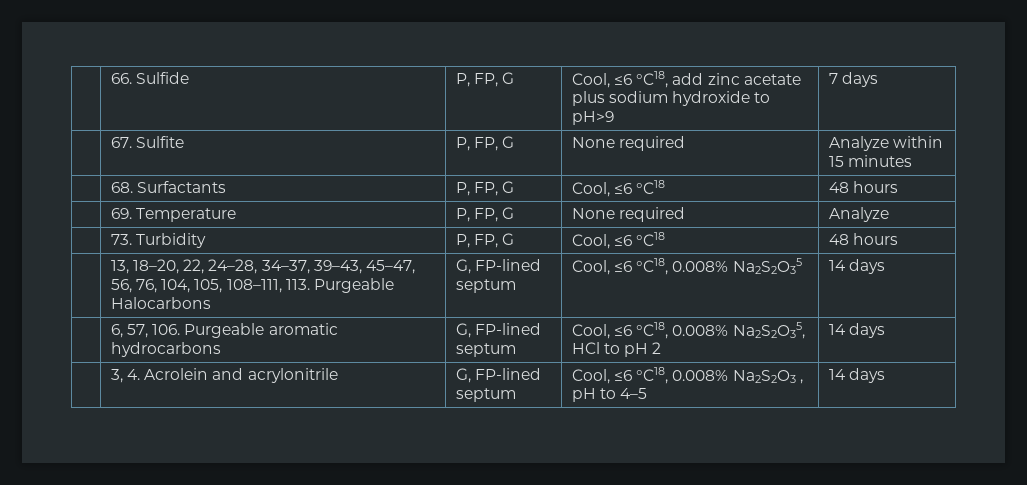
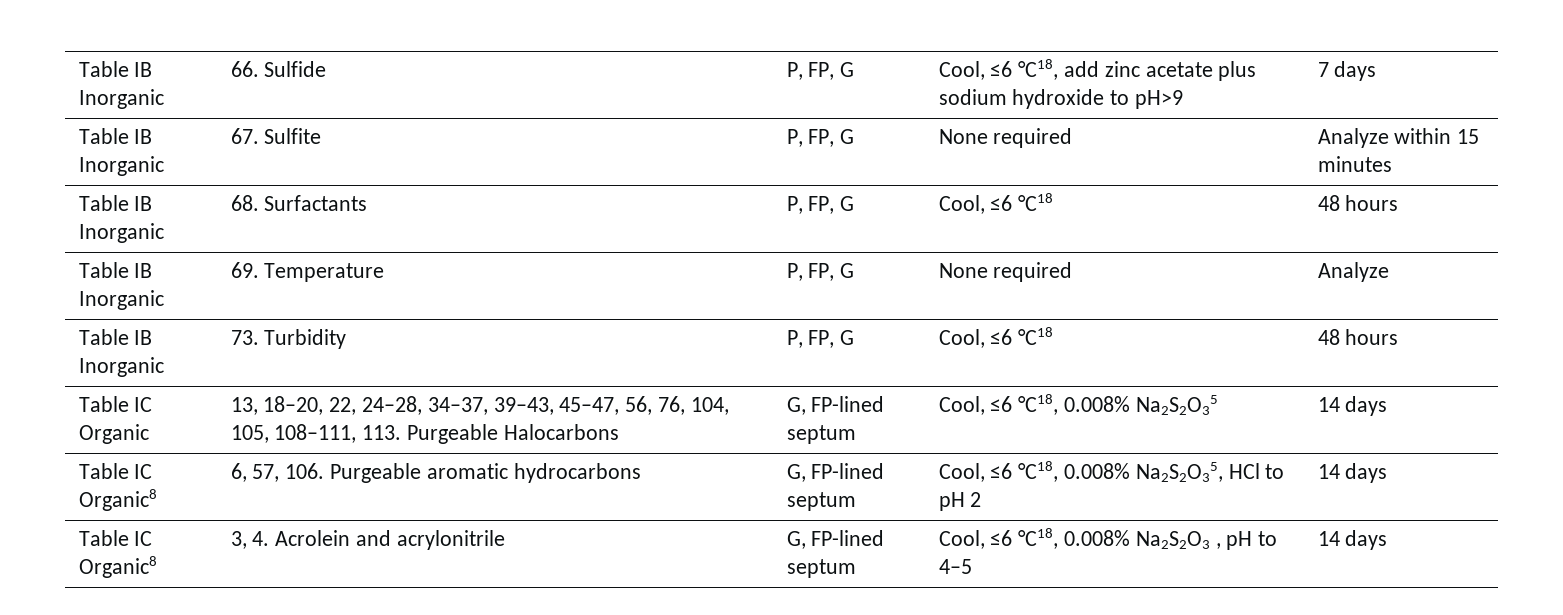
- | 66. Sulfide | P, FP, G | Cool, ≤6 °C18, add zinc acetate plus sodium hydroxide to pH>9 | 7 days
+ Table IB Inorganic | 66. Sulfide | P, FP, G | Cool, ≤6 °C18, add zinc acetate plus sodium hydroxide to pH>9 | 7 days
- | 67. Sulfite | P, FP, G | None required | Analyze within 15 minutes
+ Table IB Inorganic | 67. Sulfite | P, FP, G | None required | Analyze within 15 minutes
- | 68. Surfactants | P, FP, G | Cool, ≤6 °C18 | 48 hours
+ Table IB Inorganic | 68. Surfactants | P, FP, G | Cool, ≤6 °C18 | 48 hours
- | 69. Temperature | P, FP, G | None required | Analyze
+ Table IB Inorganic | 69. Temperature | P, FP, G | None required | Analyze
- | 73. Turbidity | P, FP, G | Cool, ≤6 °C18 | 48 hours
+ Table IB Inorganic | 73. Turbidity | P, FP, G | Cool, ≤6 °C18 | 48 hours
- | 13, 18–20, 22, 24–28, 34–37, 39–43, 45–47, 56, 76, 104, 105, 108–111, 113. Purgeable Halocarbons | G, FP-lined septum | Cool, ≤6 °C18, 0.008% Na2S2O35 | 14 days
+ Table IC Organic | 13, 18–20, 22, 24–28, 34–37, 39–43, 45–47, 56, 76, 104, 105, 108–111, 113. Purgeable Halocarbons | G, FP-lined septum | Cool, ≤6 °C18, 0.008% Na2S2O35 | 14 days
- | 6, 57, 106. Purgeable aromatic hydrocarbons | G, FP-lined septum | Cool, ≤6 °C18, 0.008% Na2S2O35, HCl to pH 2 | 14 days
+ Table IC Organic8 | 6, 57, 106. Purgeable aromatic hydrocarbons | G, FP-lined septum | Cool, ≤6 °C18, 0.008% Na2S2O35, HCl to pH 2 | 14 days
- | 3, 4. Acrolein and acrylonitrile | G, FP-lined septum | Cool, ≤6 °C18, 0.008% Na2S2O3 , pH to 4–5 | 14 days
+ Table IC Organic8 | 3, 4. Acrolein and acrylonitrile | G, FP-lined septum | Cool, ≤6 °C18, 0.008% Na2S2O3 , pH to 4–5 | 14 days

